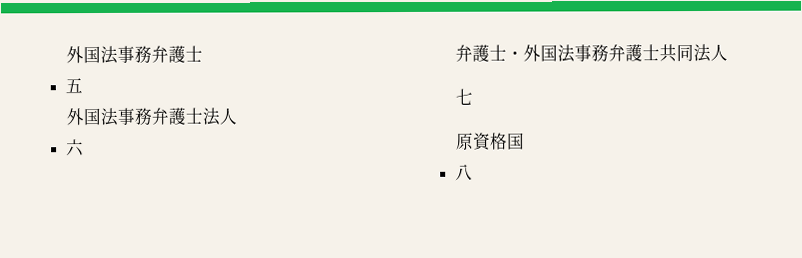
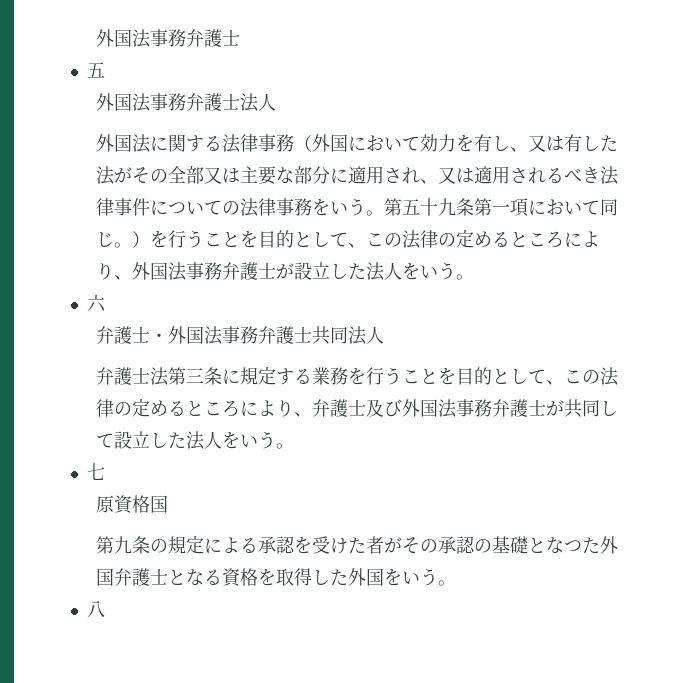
+ 外国法に関する法律事務（外国において効力を有し、又は有した法がその全部又は主要な部分に適用され、又は適用されるべき法律事件についての法律事務をいう。第五十九条第一項において同じ。）を行うことを目的として、この法律の定めるところにより、外国法事務弁護士が設立した法人をいう。
+ 弁護士法第三条に規定する業務を行うことを目的として、この法律の定めるところにより、弁護士及び外国法事務弁護士が共同して設立した法人をいう。
  七
  原資格国
+ 第九条の規定による承認を受けた者がその承認の基礎となつた外国弁護士となる資格を取得した外国をいう。

